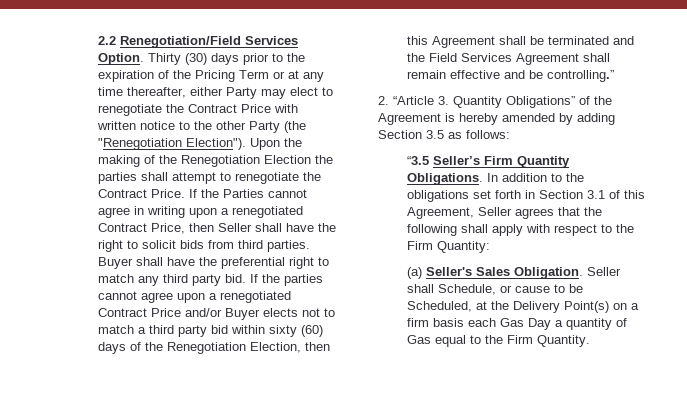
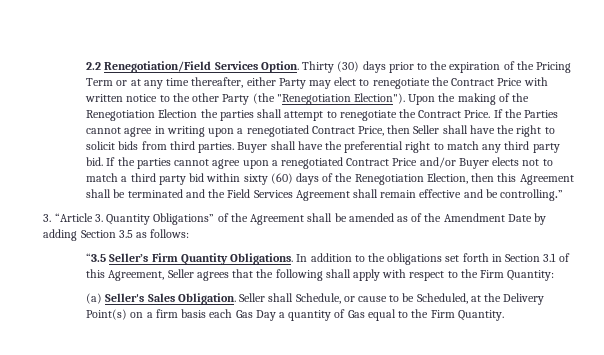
- 2. “Article 3. Quantity Obligations” of the Agreement is hereby amended by adding Section 3.5 as follows:
+ 3. “Article 3. Quantity Obligations” of the Agreement shall be amended as of the Amendment Date by adding Section 3.5 as follows:

